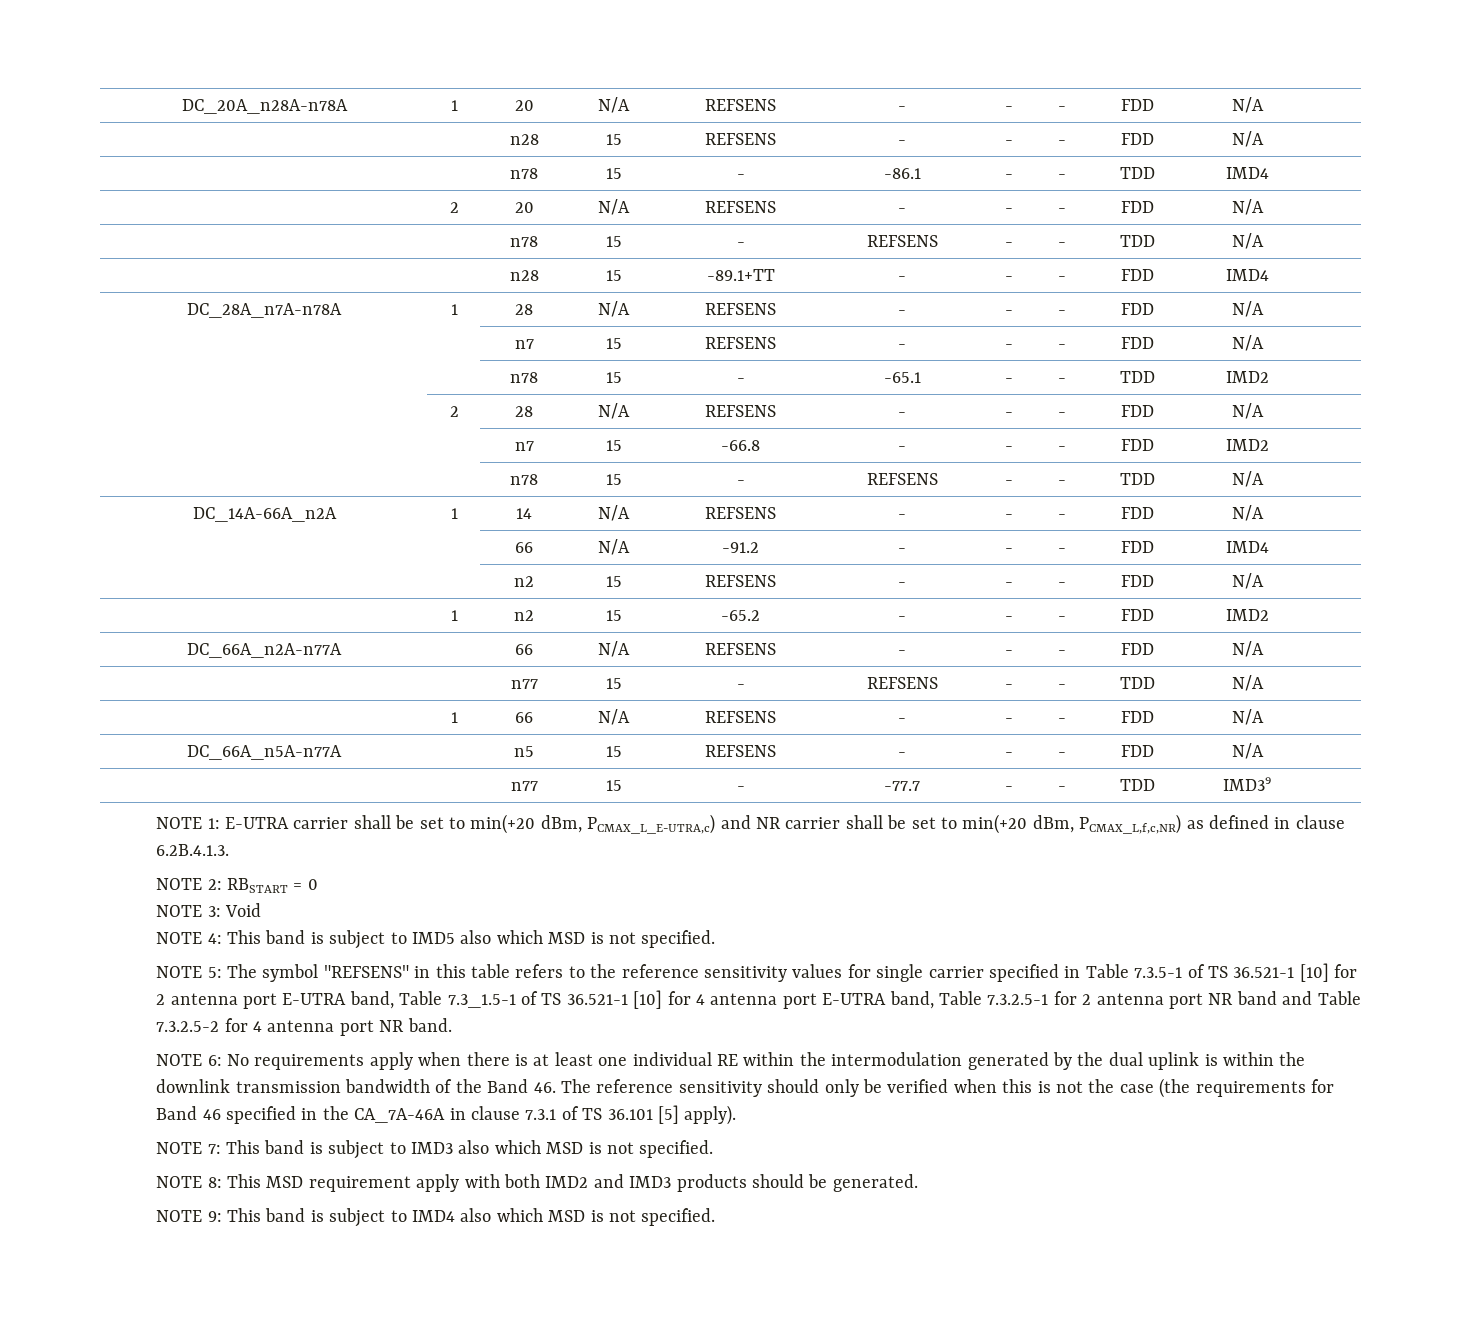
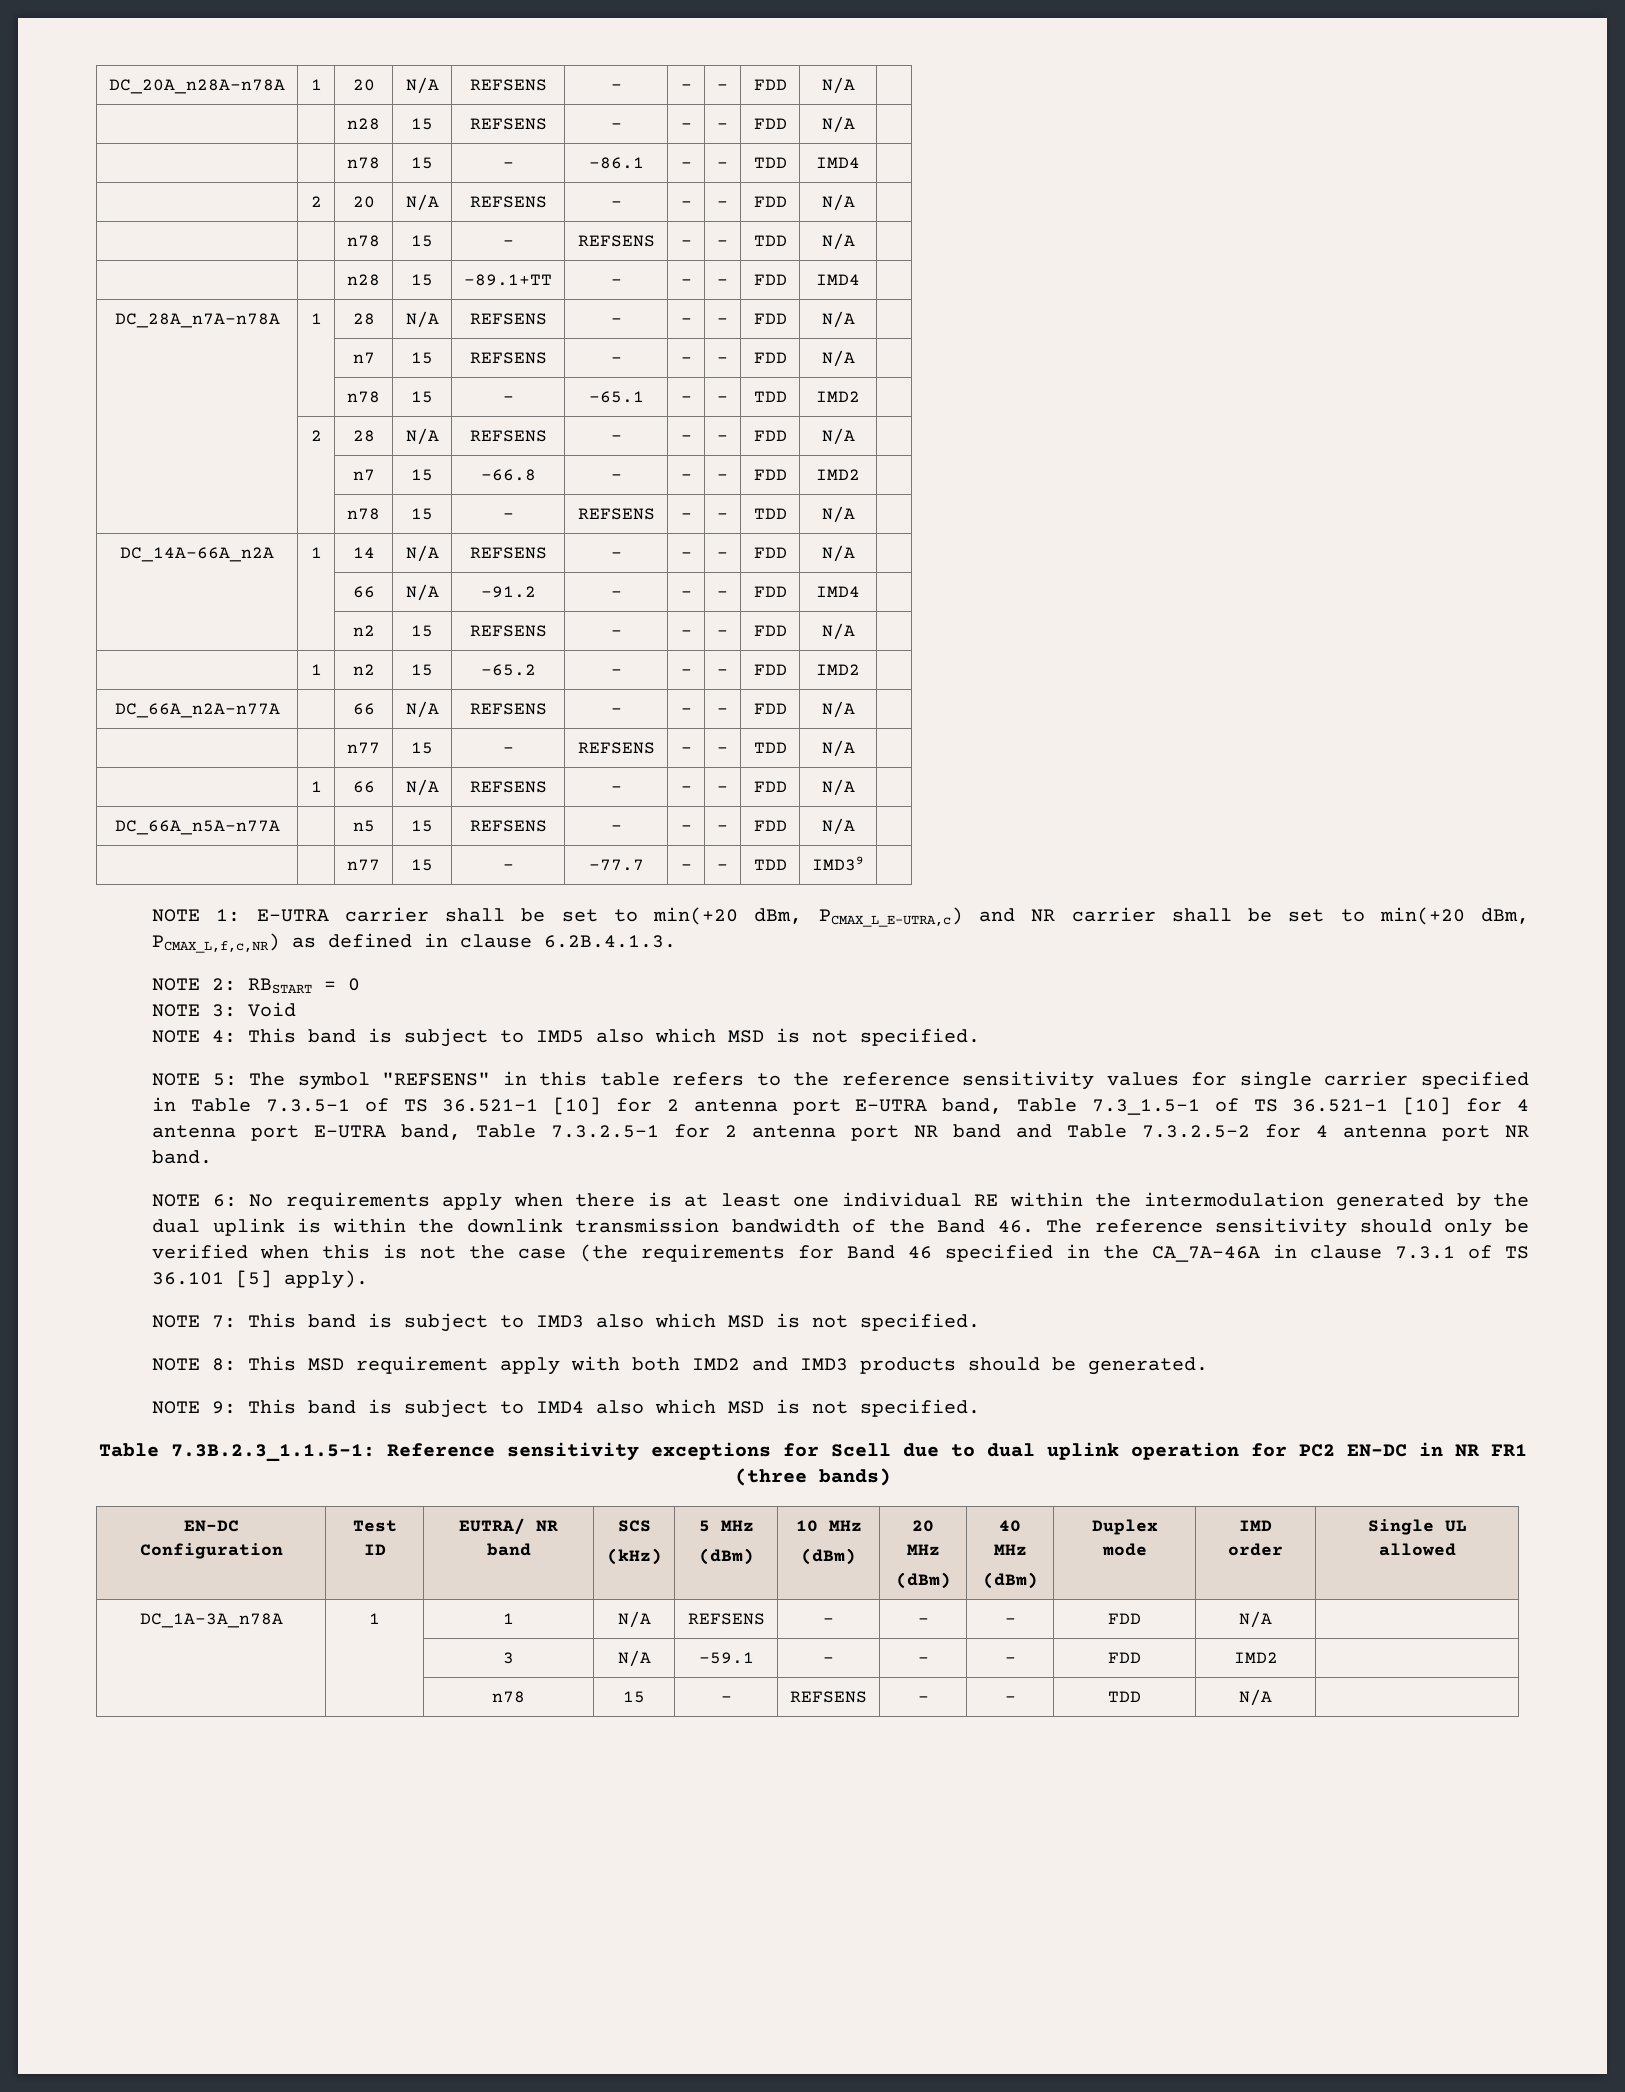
+ Table 7.3B.2.3_1.1.5-1: Reference sensitivity exceptions for Scell due to dual uplink operation for PC2 EN-DC in NR FR1 (three bands)
+ EN-DC Configuration | Test ID | EUTRA/ NR band | SCS
+ (kHz) | 5 MHz
+ (dBm) | 10 MHz
+ (dBm) | 20 MHz
+ (dBm) | 40 MHz
+ (dBm) | Duplex mode | IMD order | Single UL allowed
+ DC_1A-3A_n78A | 1 | 1 | N/A | REFSENS | - | - | - | FDD | N/A |
+ | | 3 | N/A | -59.1 | - | - | - | FDD | IMD2 |
+ | | n78 | 15 | - | REFSENS | - | - | TDD | N/A |

